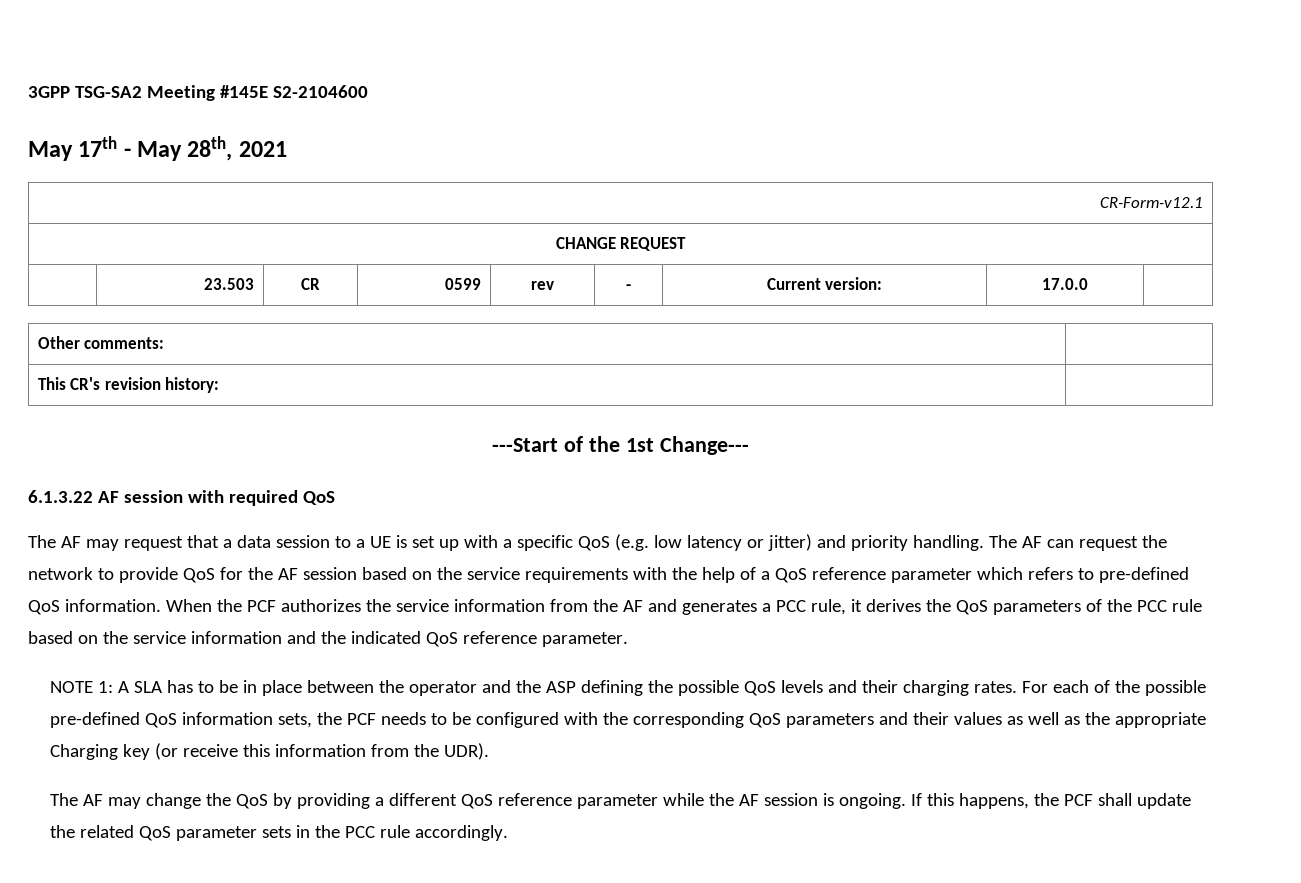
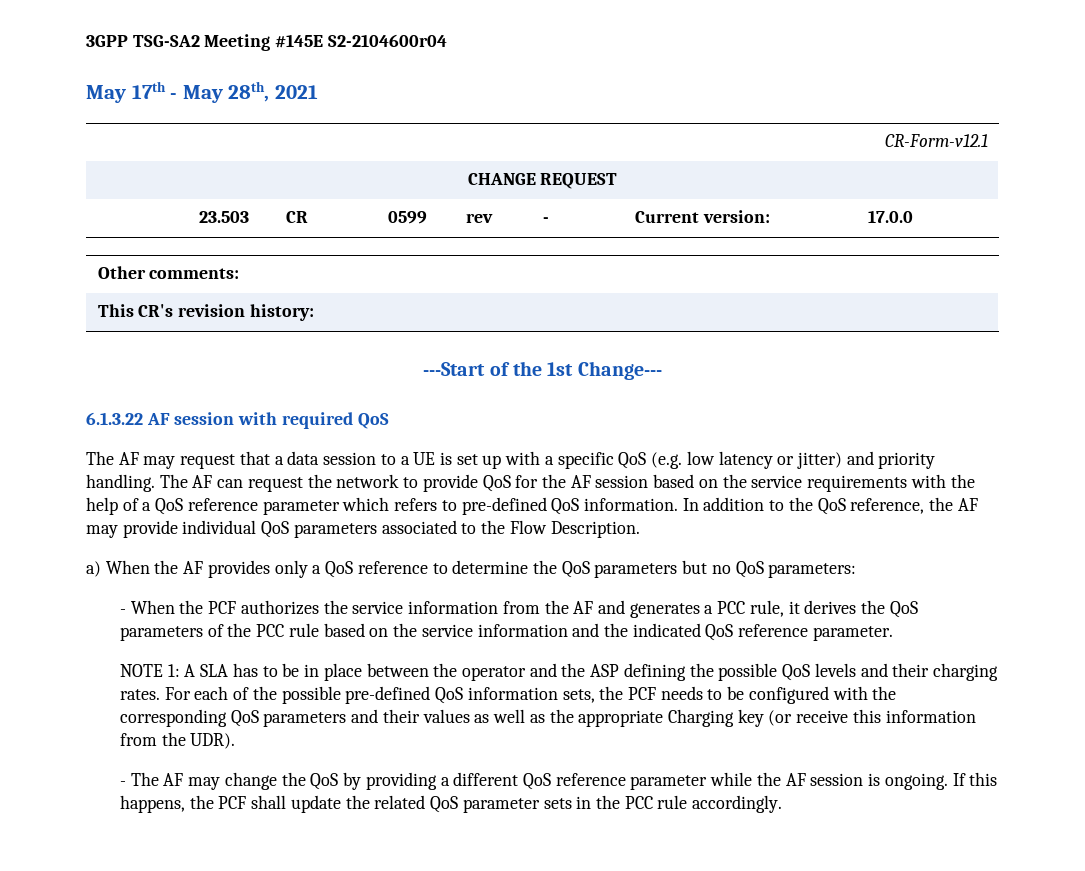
- 3GPP TSG-SA2 Meeting #145E S2-2104600
+ 3GPP TSG-SA2 Meeting #145E S2-2104600r04
- When the PCF authorizes the service information from the AF and generates a PCC rule, it derives the QoS parameters of the PCC rule based on the service information and the indicated QoS reference parameter.
+ In addition to the QoS reference, the AF may provide individual QoS parameters associated to the Flow Description.
+ a) When the AF provides only a QoS reference to determine the QoS parameters but no QoS parameters:
+ - When the PCF authorizes the service information from the AF and generates a PCC rule, it derives the QoS parameters of the PCC rule based on the service information and the indicated QoS reference parameter.
- The AF may change the QoS by providing a different QoS reference parameter while the AF session is ongoing.
+ - The AF may change the QoS by providing a different QoS reference parameter while the AF session is ongoing.

